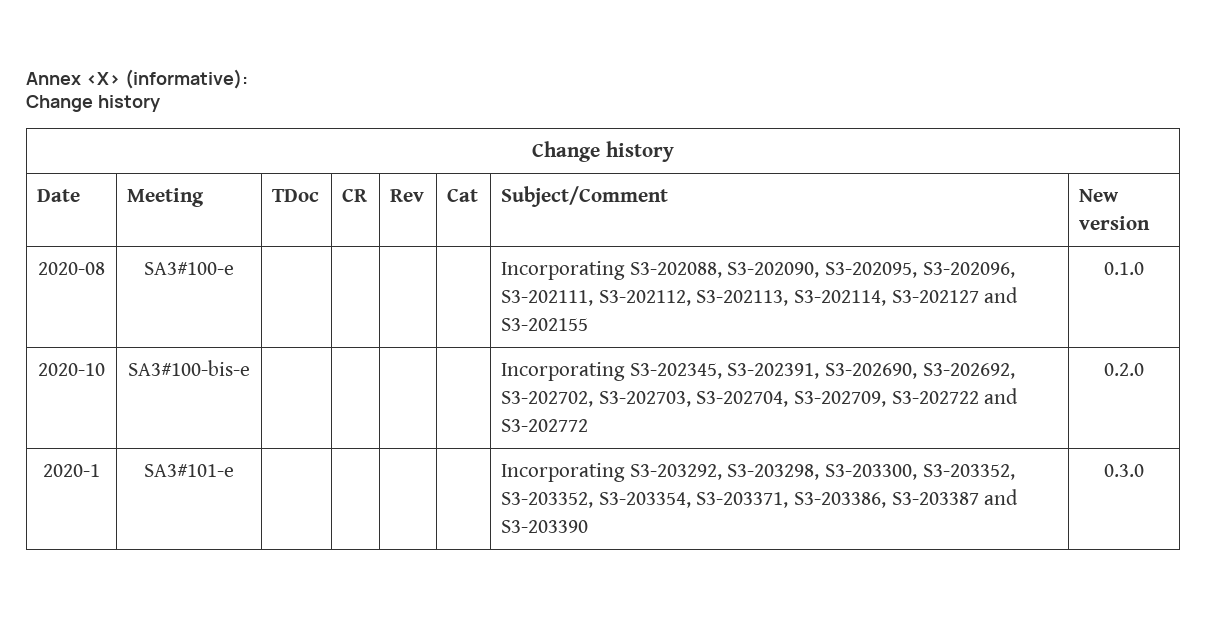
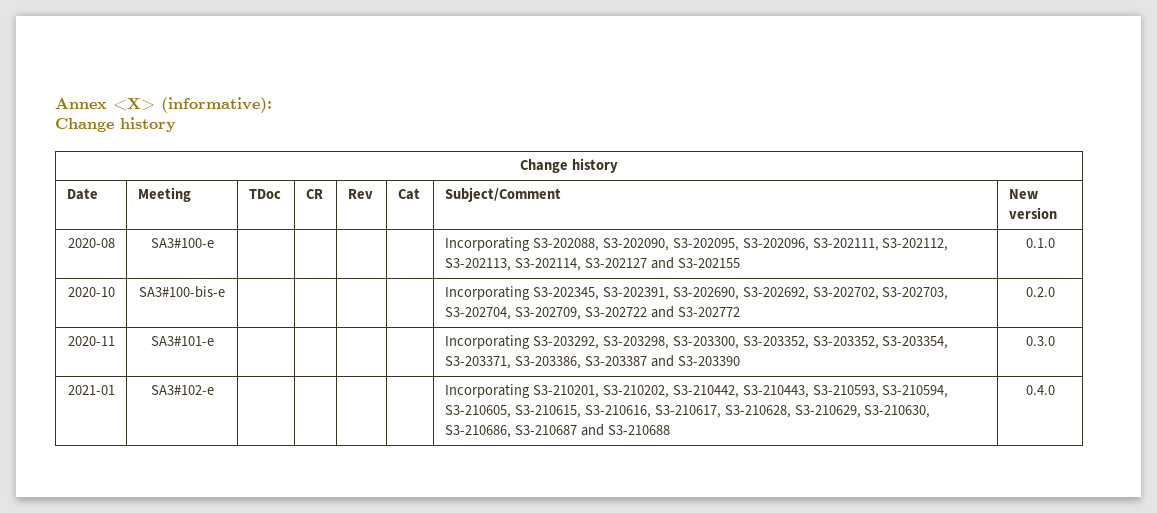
- 2020-1 | SA3#101-e | | | | | Incorporating S3-203292, S3-203298, S3-203300, S3-203352, S3-203352, S3-203354, S3-203371, S3-203386, S3-203387 and S3-203390 | 0.3.0
+ 2020-11 | SA3#101-e | | | | | Incorporating S3-203292, S3-203298, S3-203300, S3-203352, S3-203352, S3-203354, S3-203371, S3-203386, S3-203387 and S3-203390 | 0.3.0
+ 2021-01 | SA3#102-e | | | | | Incorporating S3-210201, S3-210202, S3-210442, S3-210443, S3-210593, S3-210594, S3-210605, S3-210615, S3-210616, S3-210617, S3-210628, S3-210629, S3-210630, S3-210686, S3-210687 and S3-210688 | 0.4.0

